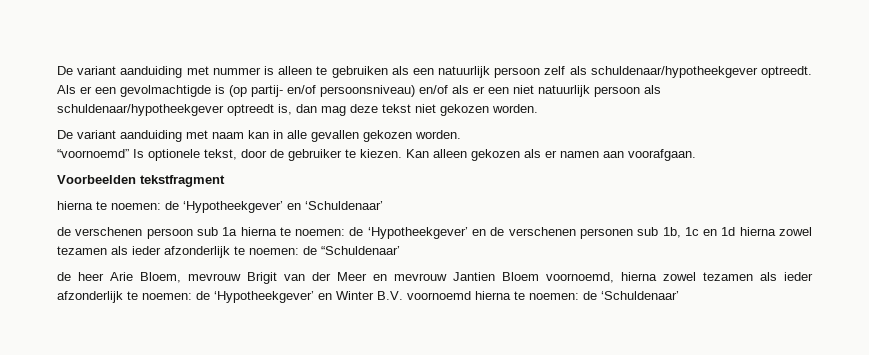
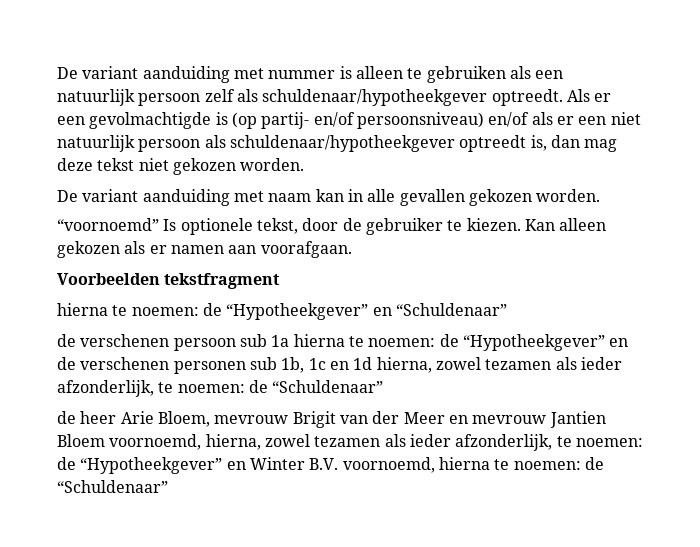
- hierna te noemen: de ‘Hypotheekgever’ en ‘Schuldenaar’
+ hierna te noemen: de “Hypotheekgever” en “Schuldenaar”
- de verschenen persoon sub 1a hierna te noemen: de ‘Hypotheekgever’ en de verschenen personen sub 1b, 1c en 1d hierna zowel tezamen als ieder afzonderlijk te noemen: de “Schuldenaar’
+ de verschenen persoon sub 1a hierna te noemen: de “Hypotheekgever” en de verschenen personen sub 1b, 1c en 1d hierna, zowel tezamen als ieder afzonderlijk, te noemen: de “Schuldenaar”
- de heer Arie Bloem, mevrouw Brigit van der Meer en mevrouw Jantien Bloem voornoemd, hierna zowel tezamen als ieder afzonderlijk te noemen: de ‘Hypotheekgever’ en Winter B.V. voornoemd hierna te noemen: de ‘Schuldenaar’
+ de heer Arie Bloem, mevrouw Brigit van der Meer en mevrouw Jantien Bloem voornoemd, hierna, zowel tezamen als ieder afzonderlijk, te noemen: de “Hypotheekgever” en Winter B.V. voornoemd, hierna te noemen: de “Schuldenaar”

